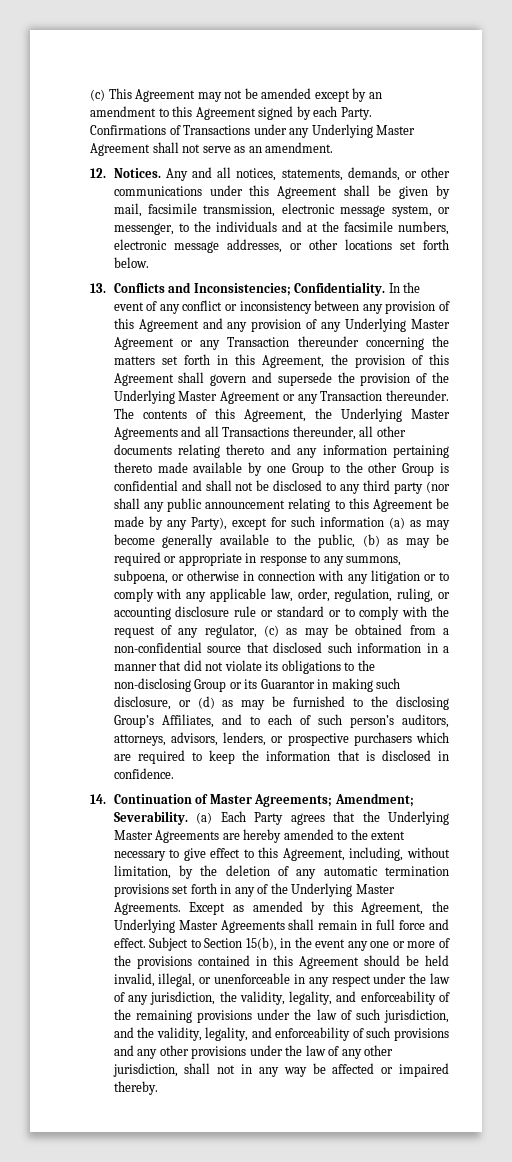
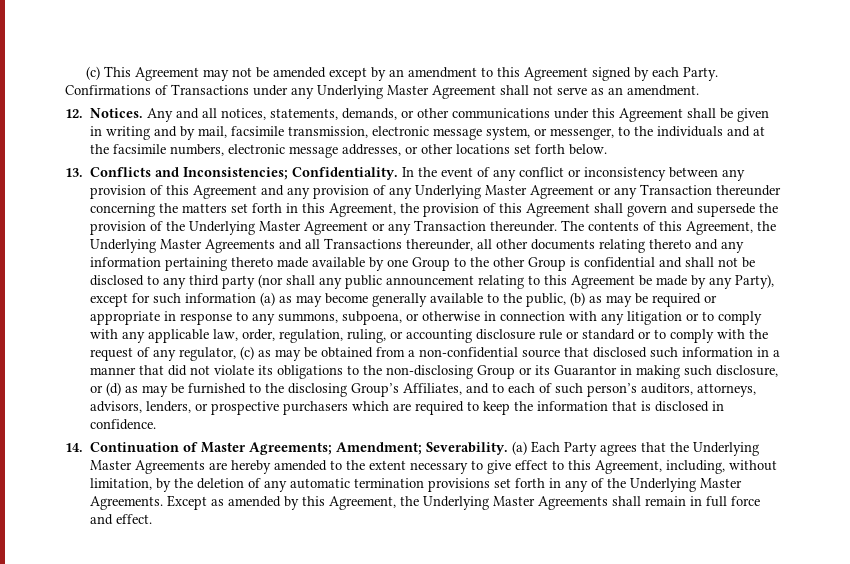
- Any and all notices, statements, demands, or other communications under this Agreement shall be given by mail, facsimile transmission, electronic message system, or messenger, to the individuals and at the facsimile numbers, electronic message addresses, or other locations set forth below.
+ Any and all notices, statements, demands, or other communications under this Agreement shall be given in writing and by mail, facsimile transmission, electronic message system, or messenger, to the individuals and at the facsimile numbers, electronic message addresses, or other locations set forth below.
- Subject to Section 15(b), in the event any one or more of the provisions contained in this Agreement should be held invalid, illegal, or unenforceable in any respect under the law of any jurisdiction, the validity, legality, and enforceability of the remaining provisions under the law of such jurisdiction, and the validity, legality, and enforceability of such provisions and any other provisions under the law of any other jurisdiction, shall not in any way be affected or impaired thereby.

